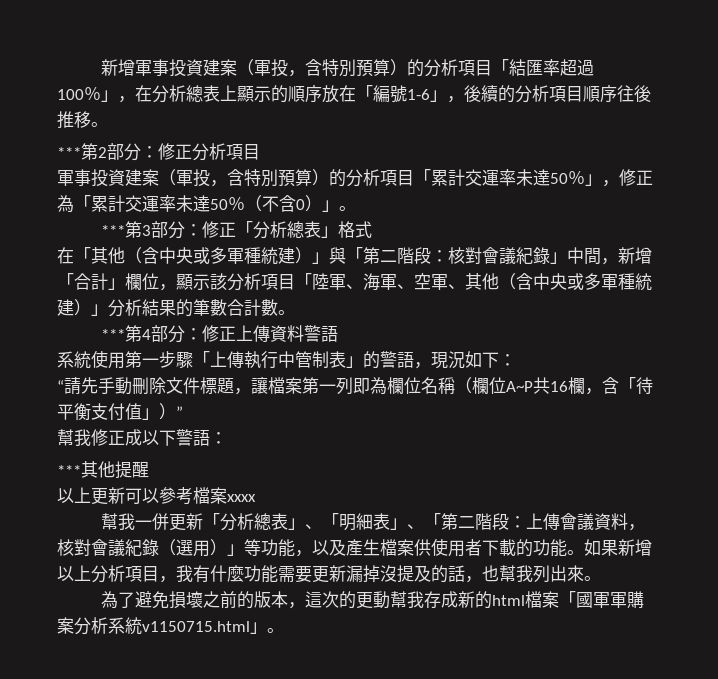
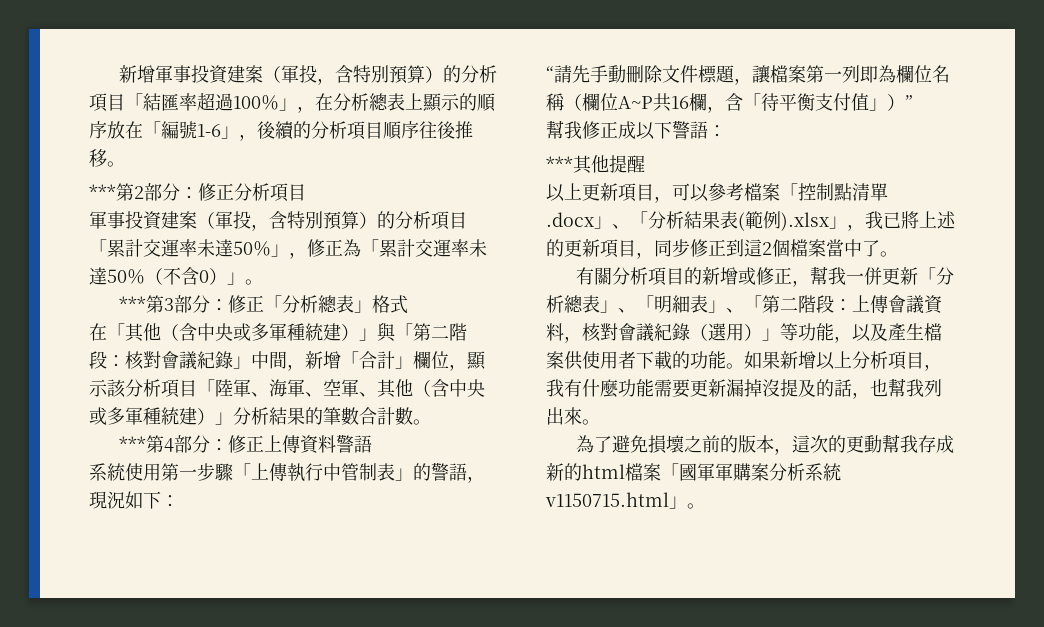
- 以上更新可以參考檔案xxxx
- 幫我一併更新「分析總表」、「明細表」、「第二階段：上傳會議資料，核對會議紀錄（選用）」等功能，以及產生檔案供使用者下載的功能。
+ 以上更新項目，可以參考檔案「控制點清單.docx」、「分析結果表(範例).xlsx」，我已將上述的更新項目，同步修正到這2個檔案當中了。
+ 有關分析項目的新增或修正，幫我一併更新「分析總表」、「明細表」、「第二階段：上傳會議資料，核對會議紀錄（選用）」等功能，以及產生檔案供使用者下載的功能。

